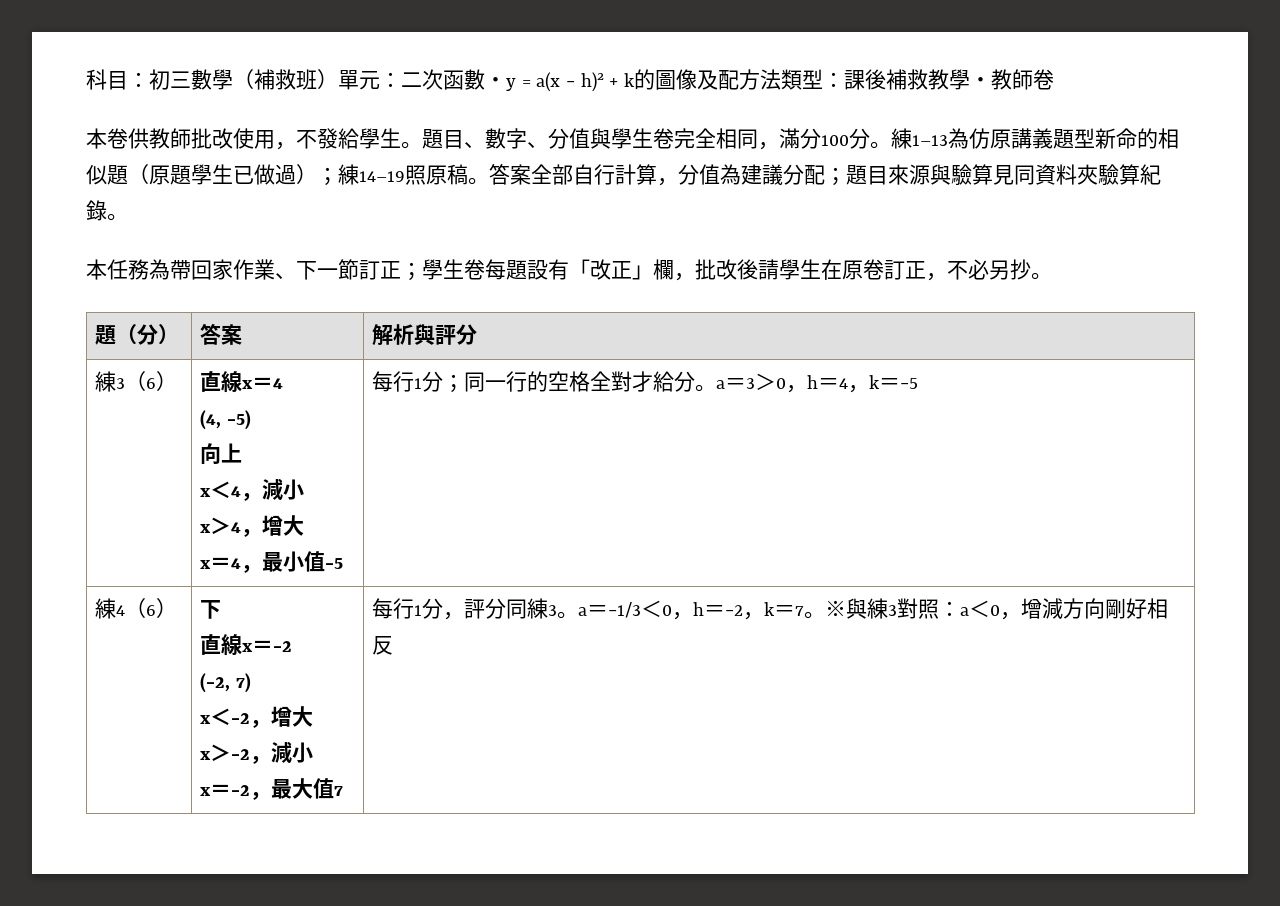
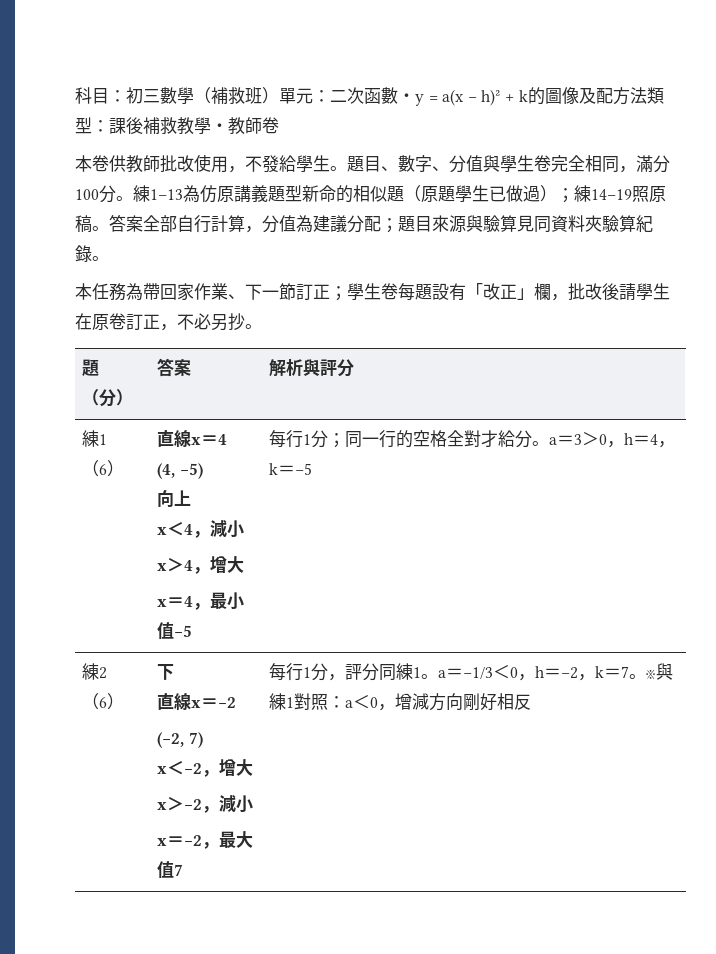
- 練3（6）
+ 練1（6）
- 練4（6）
+ 練2（6）
- 每行1分，評分同練3。a＝−1/3＜0，h＝−2，k＝7。
+ 每行1分，評分同練1。a＝−1/3＜0，h＝−2，k＝7。
- ※與練3對照：a＜0，增減方向剛好相反
+ ※與練1對照：a＜0，增減方向剛好相反

